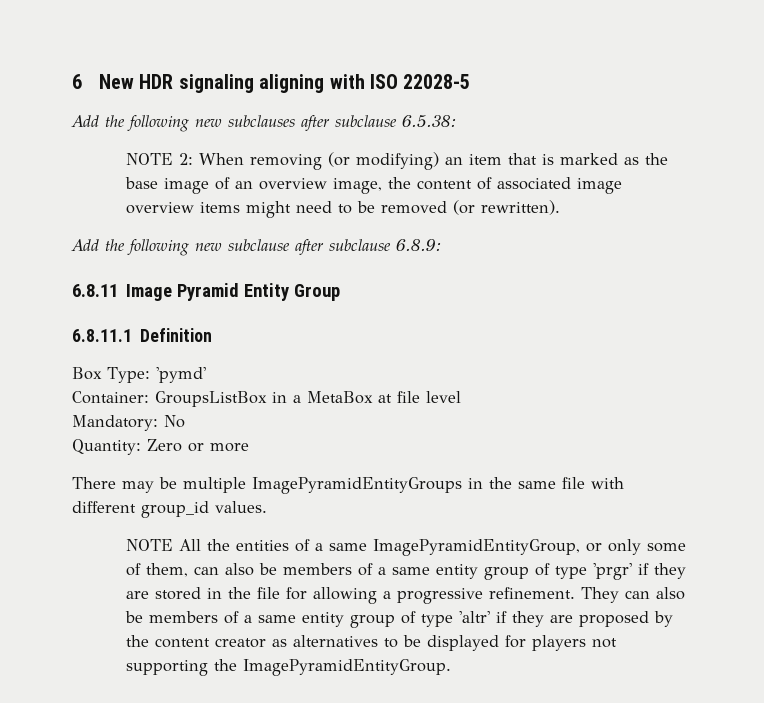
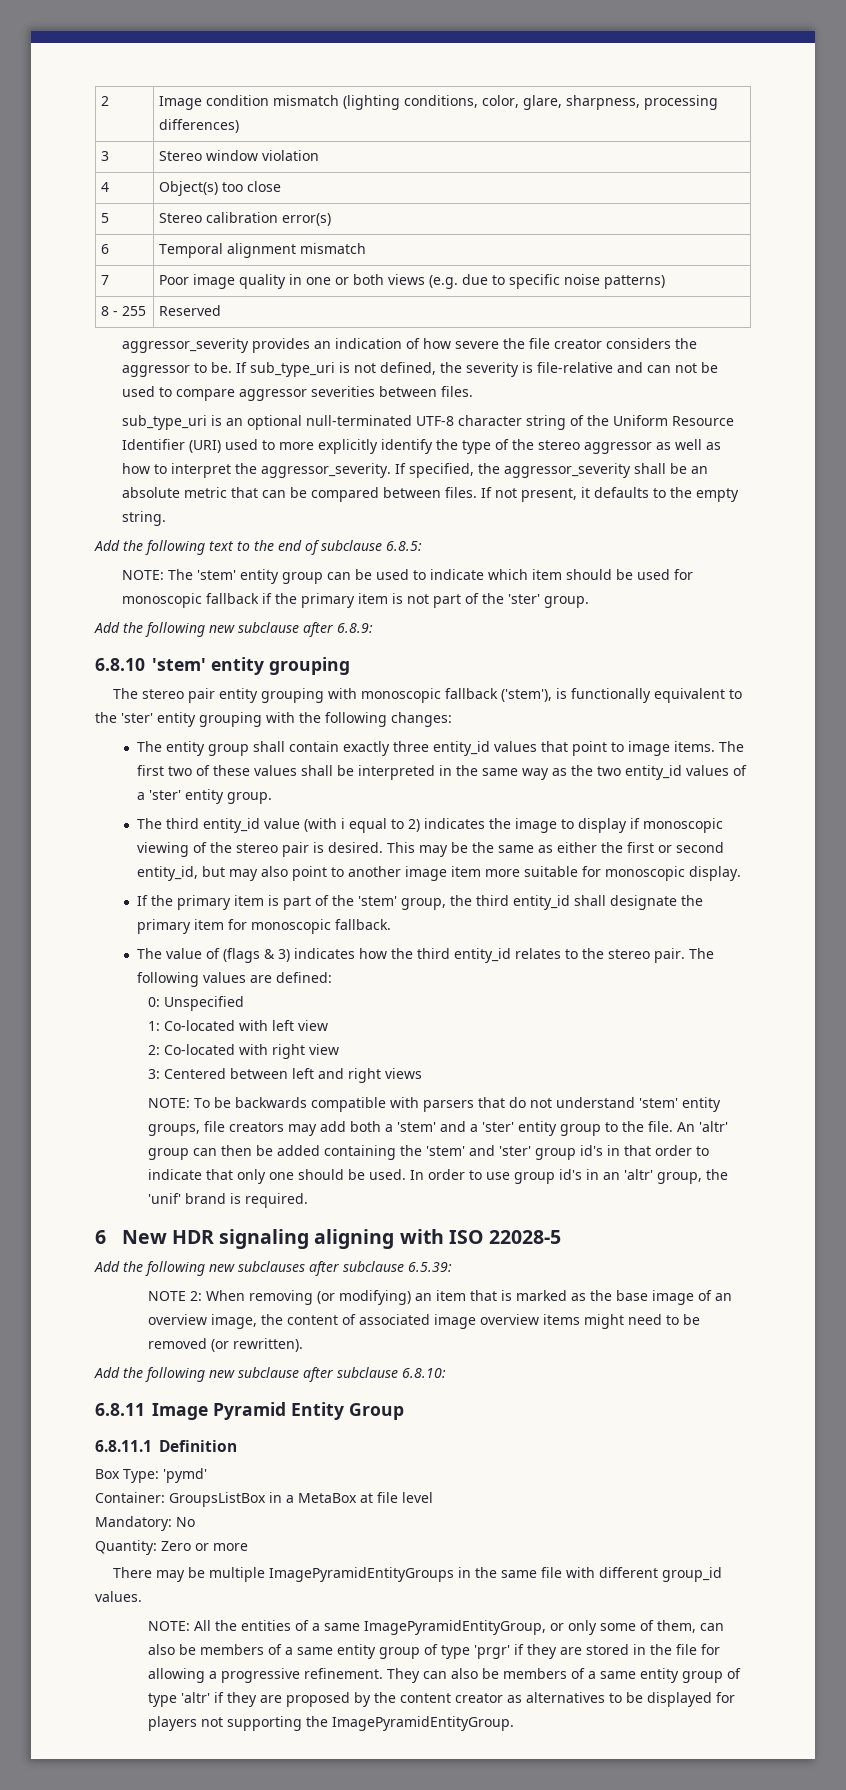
+ 2 | Image condition mismatch (lighting conditions, color, glare, sharpness, processing differences)
+ 3 | Stereo window violation
+ 4 | Object(s) too close
+ 5 | Stereo calibration error(s)
+ 6 | Temporal alignment mismatch
+ 7 | Poor image quality in one or both views (e.g. due to specific noise patterns)
+ 8 - 255 | Reserved
+ aggressor_severity provides an indication of how severe the file creator considers the aggressor to be. If sub_type_uri is not defined, the severity is file-relative and can not be used to compare aggressor severities between files.
+ sub_type_uri is an optional null-terminated UTF-8 character string of the Uniform Resource Identifier (URI) used to more explicitly identify the type of the stereo aggressor as well as how to interpret the aggressor_severity. If specified, the aggressor_severity shall be an absolute metric that can be compared between files. If not present, it defaults to the empty string.
+ Add the following text to the end of subclause 6.8.5:
+ NOTE: The 'stem' entity group can be used to indicate which item should be used for monoscopic fallback if the primary item is not part of the 'ster' group.
+ Add the following new subclause after 6.8.9:
+ 6.8.10 'stem' entity grouping
+ The stereo pair entity grouping with monoscopic fallback ('stem'), is functionally equivalent to the 'ster' entity grouping with the following changes:
+ The entity group shall contain exactly three entity_id values that point to image items. The first two of these values shall be interpreted in the same way as the two entity_id values of a 'ster' entity group.
+ The third entity_id value (with i equal to 2) indicates the image to display if monoscopic viewing of the stereo pair is desired. This may be the same as either the first or second entity_id, but may also point to another image item more suitable for monoscopic display.
+ If the primary item is part of the 'stem' group, the third entity_id shall designate the primary item for monoscopic fallback.
+ The value of (flags & 3) indicates how the third entity_id relates to the stereo pair. The following values are defined:
+ 0: Unspecified
+ 1: Co-located with left view
+ 2: Co-located with right view
+ 3: Centered between left and right views
+ NOTE: To be backwards compatible with parsers that do not understand 'stem' entity groups, file creators may add both a 'stem' and a 'ster' entity group to the file. An 'altr' group can then be added containing the 'stem' and 'ster' group id's in that order to indicate that only one should be used. In order to use group id's in an 'altr' group, the 'unif' brand is required.
- Add the following new subclauses after subclause 6.5.38:
+ Add the following new subclauses after subclause 6.5.39:
- Add the following new subclause after subclause 6.8.9:
+ Add the following new subclause after subclause 6.8.10:
- NOTE All the entities of a same ImagePyramidEntityGroup, or only some of them, can also be members of a same entity group of type 'prgr' if they are stored in the file for allowing a progressive refinement.
+ NOTE: All the entities of a same ImagePyramidEntityGroup, or only some of them, can also be members of a same entity group of type 'prgr' if they are stored in the file for allowing a progressive refinement.

